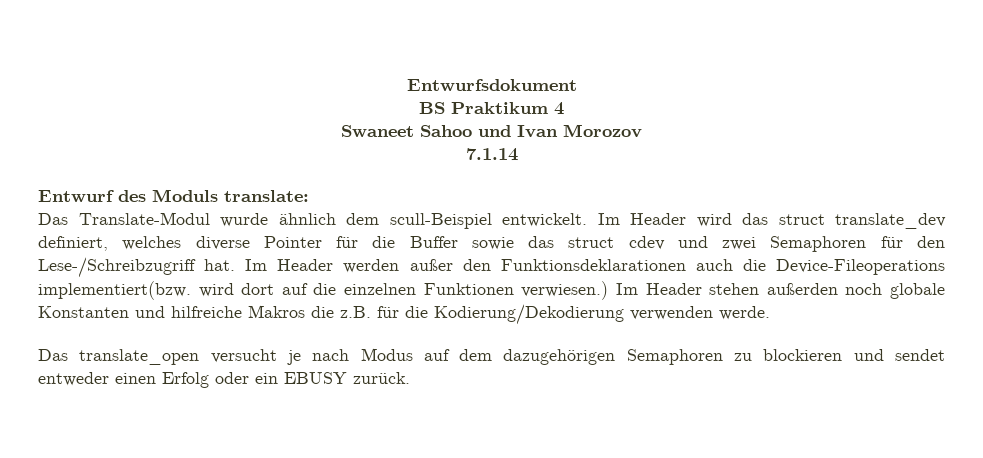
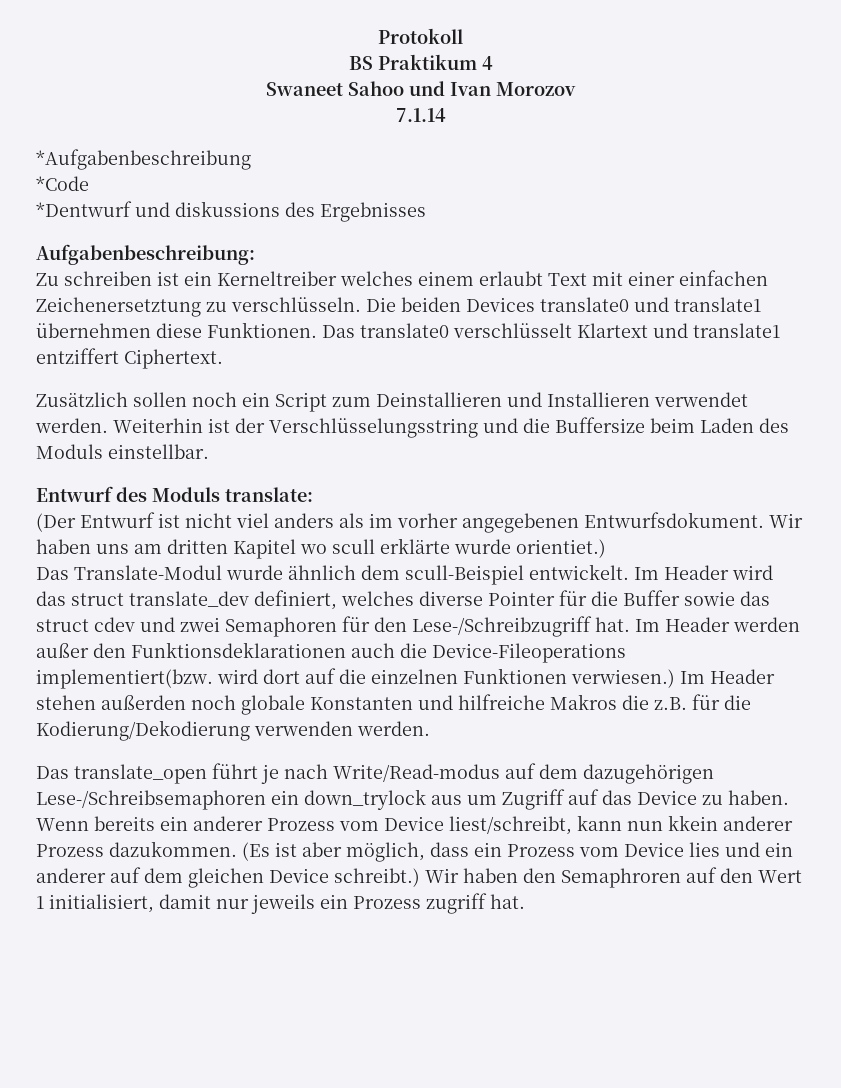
- Entwurfsdokument
+ Protokoll
+ *Aufgabenbeschreibung
+ *Code
+ *Dentwurf und diskussions des Ergebnisses
+ Aufgabenbeschreibung:
+ Zu schreiben ist ein Kerneltreiber welches einem erlaubt Text mit einer einfachen Zeichenersetztung zu verschlüsseln. Die beiden Devices translate0 und translate1 übernehmen diese Funktionen. Das translate0 verschlüsselt Klartext und translate1 entziffert Ciphertext.
+ Zusätzlich sollen noch ein Script zum Deinstallieren und Installieren verwendet werden. Weiterhin ist der Verschlüsselungsstring und die Buffersize beim Laden des Moduls einstellbar.
  Entwurf des Moduls translate:
+ (Der Entwurf ist nicht viel anders als im vorher angegebenen Entwurfsdokument. Wir haben uns am dritten Kapitel wo scull erklärte wurde orientiet.)
- Im Header stehen außerden noch globale Konstanten und hilfreiche Makros die z.B. für die Kodierung/Dekodierung verwenden werde.
+ Im Header stehen außerden noch globale Konstanten und hilfreiche Makros die z.B. für die Kodierung/Dekodierung verwenden werden.
- Das translate_open versucht je nach Modus auf dem dazugehörigen Semaphoren zu blockieren und sendet entweder einen Erfolg oder ein EBUSY zurück.
+ Das translate_open führt je nach Write/Read-modus auf dem dazugehörigen Lese-/Schreibsemaphoren ein down_trylock aus um Zugriff auf das Device zu haben. Wenn bereits ein anderer Prozess vom Device liest/schreibt, kann nun kkein anderer Prozess dazukommen. (Es ist aber möglich, dass ein Prozess vom Device lies und ein anderer auf dem gleichen Device schreibt.) Wir haben den Semaphroren auf den Wert 1 initialisiert, damit nur jeweils ein Prozess zugriff hat.

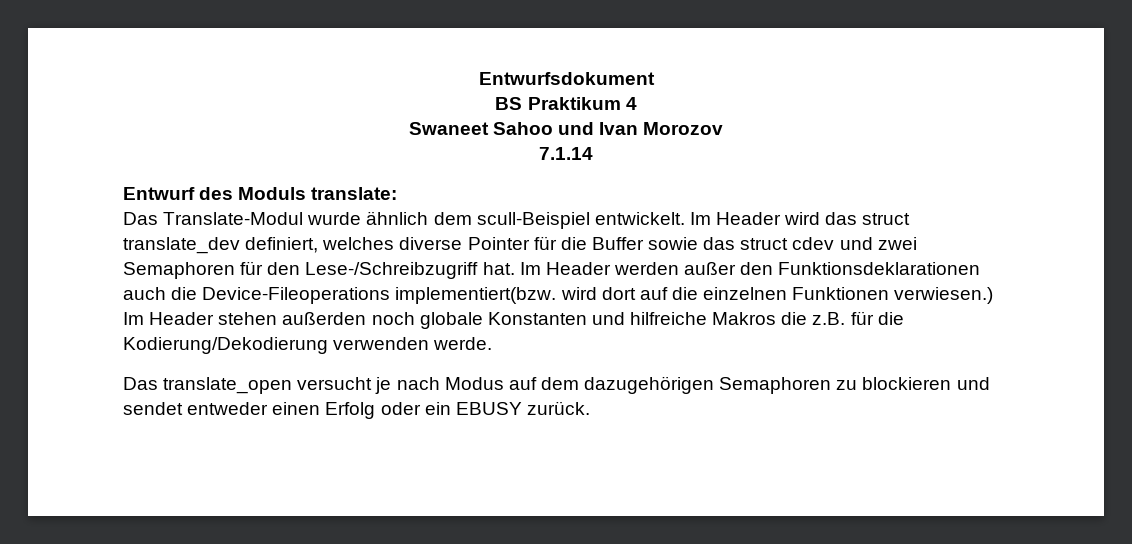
- Protokoll
+ Entwurfsdokument
- *Aufgabenbeschreibung
- *Code
- *Dentwurf und diskussions des Ergebnisses
- Aufgabenbeschreibung:
- Zu schreiben ist ein Kerneltreiber welches einem erlaubt Text mit einer einfachen Zeichenersetztung zu verschlüsseln. Die beiden Devices translate0 und translate1 übernehmen diese Funktionen. Das translate0 verschlüsselt Klartext und translate1 entziffert Ciphertext.
- Zusätzlich sollen noch ein Script zum Deinstallieren und Installieren verwendet werden. Weiterhin ist der Verschlüsselungsstring und die Buffersize beim Laden des Moduls einstellbar.
  Entwurf des Moduls translate:
- (Der Entwurf ist nicht viel anders als im vorher angegebenen Entwurfsdokument. Wir haben uns am dritten Kapitel wo scull erklärte wurde orientiet.)
- Im Header stehen außerden noch globale Konstanten und hilfreiche Makros die z.B. für die Kodierung/Dekodierung verwenden werden.
+ Im Header stehen außerden noch globale Konstanten und hilfreiche Makros die z.B. für die Kodierung/Dekodierung verwenden werde.
- Das translate_open führt je nach Write/Read-modus auf dem dazugehörigen Lese-/Schreibsemaphoren ein down_trylock aus um Zugriff auf das Device zu haben. Wenn bereits ein anderer Prozess vom Device liest/schreibt, kann nun kkein anderer Prozess dazukommen. (Es ist aber möglich, dass ein Prozess vom Device lies und ein anderer auf dem gleichen Device schreibt.) Wir haben den Semaphroren auf den Wert 1 initialisiert, damit nur jeweils ein Prozess zugriff hat.
+ Das translate_open versucht je nach Modus auf dem dazugehörigen Semaphoren zu blockieren und sendet entweder einen Erfolg oder ein EBUSY zurück.

